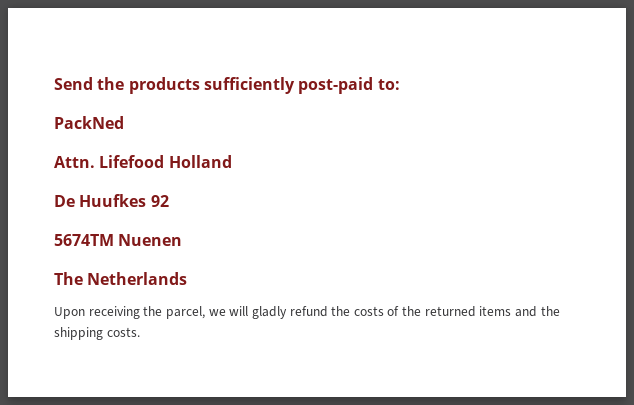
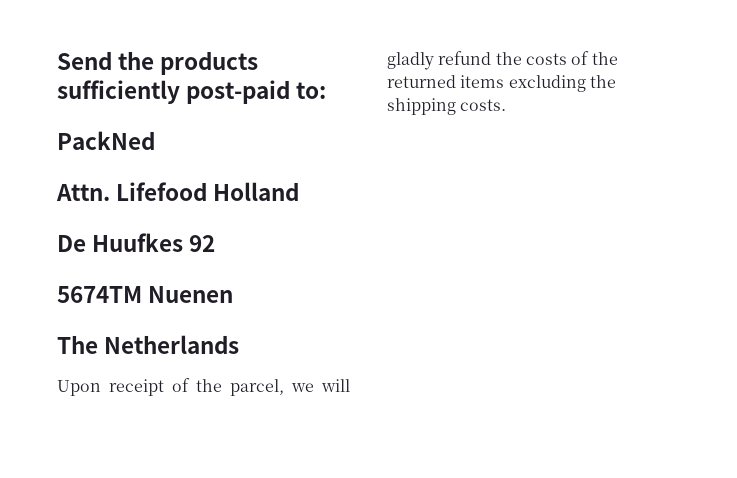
- Upon receiving the parcel, we will gladly refund the costs of the returned items and the shipping costs.
+ Upon receipt of the parcel, we will gladly refund the costs of the returned items excluding the shipping costs.

